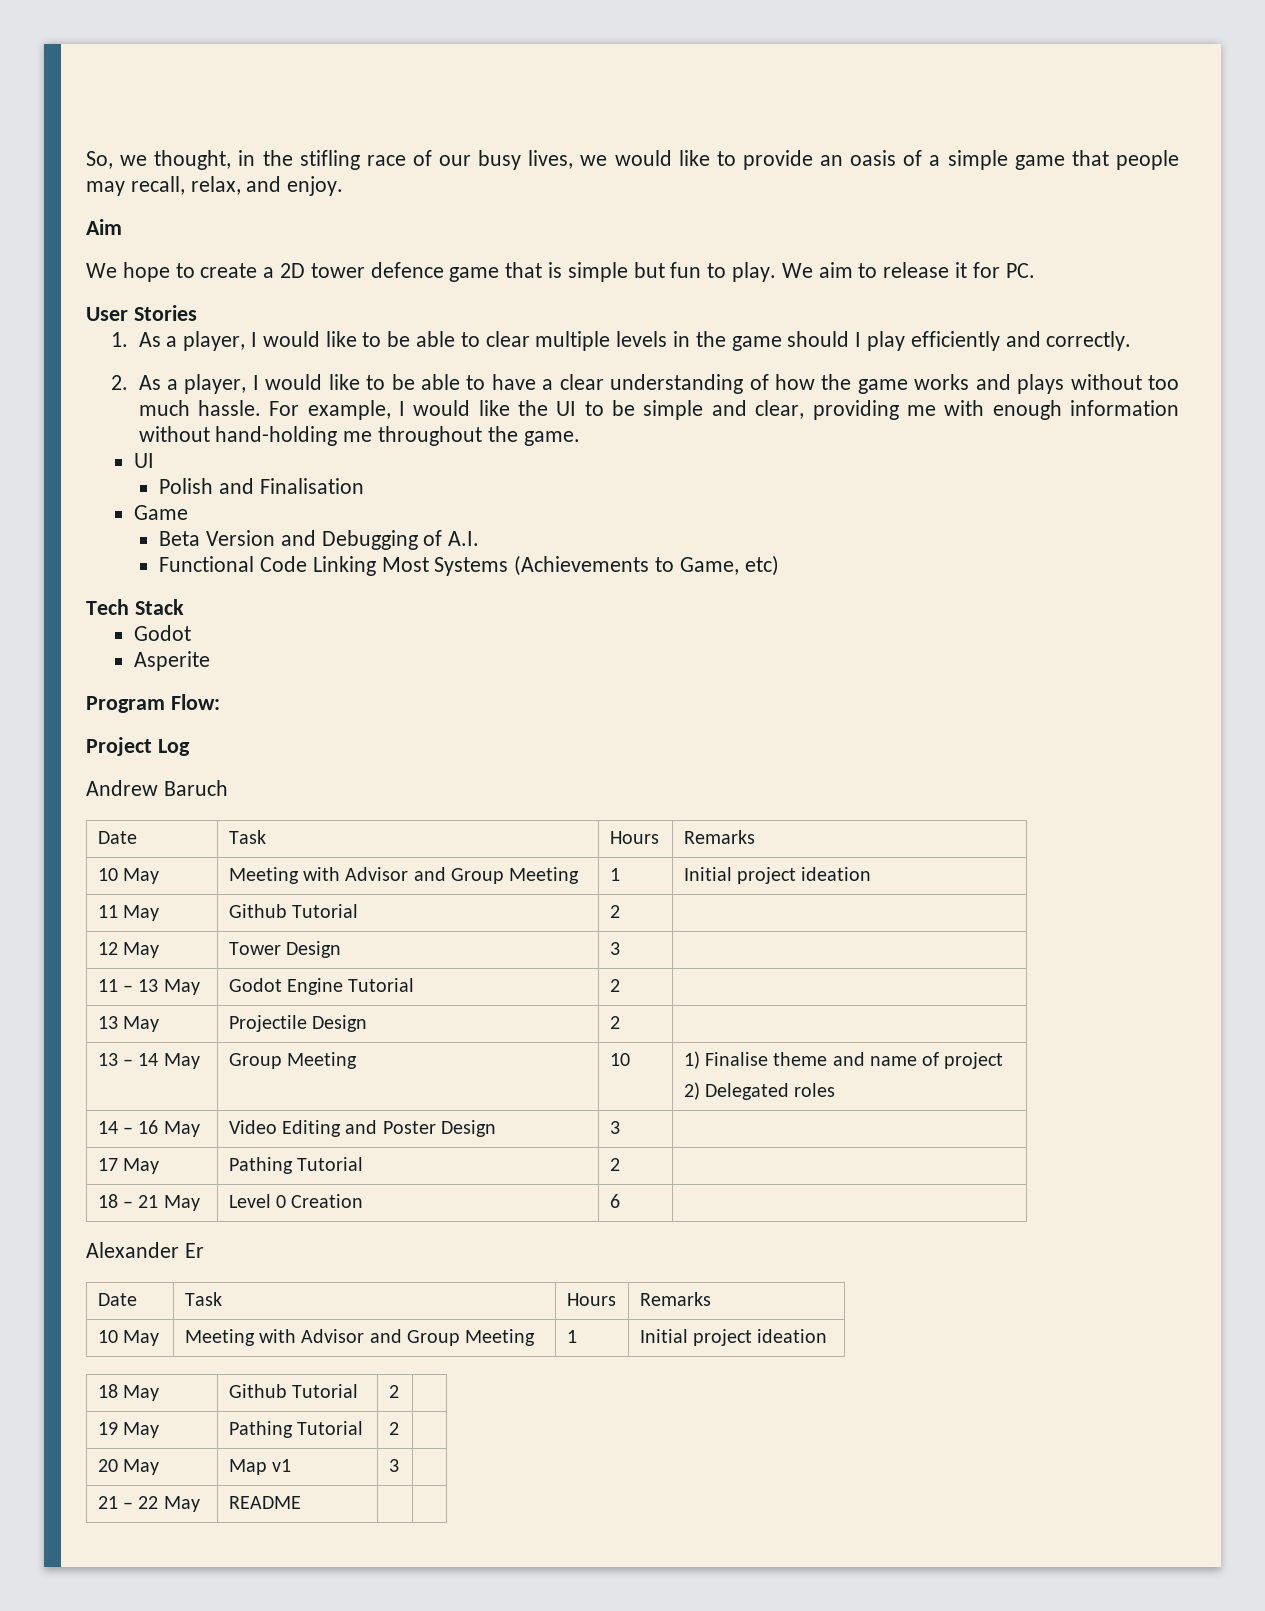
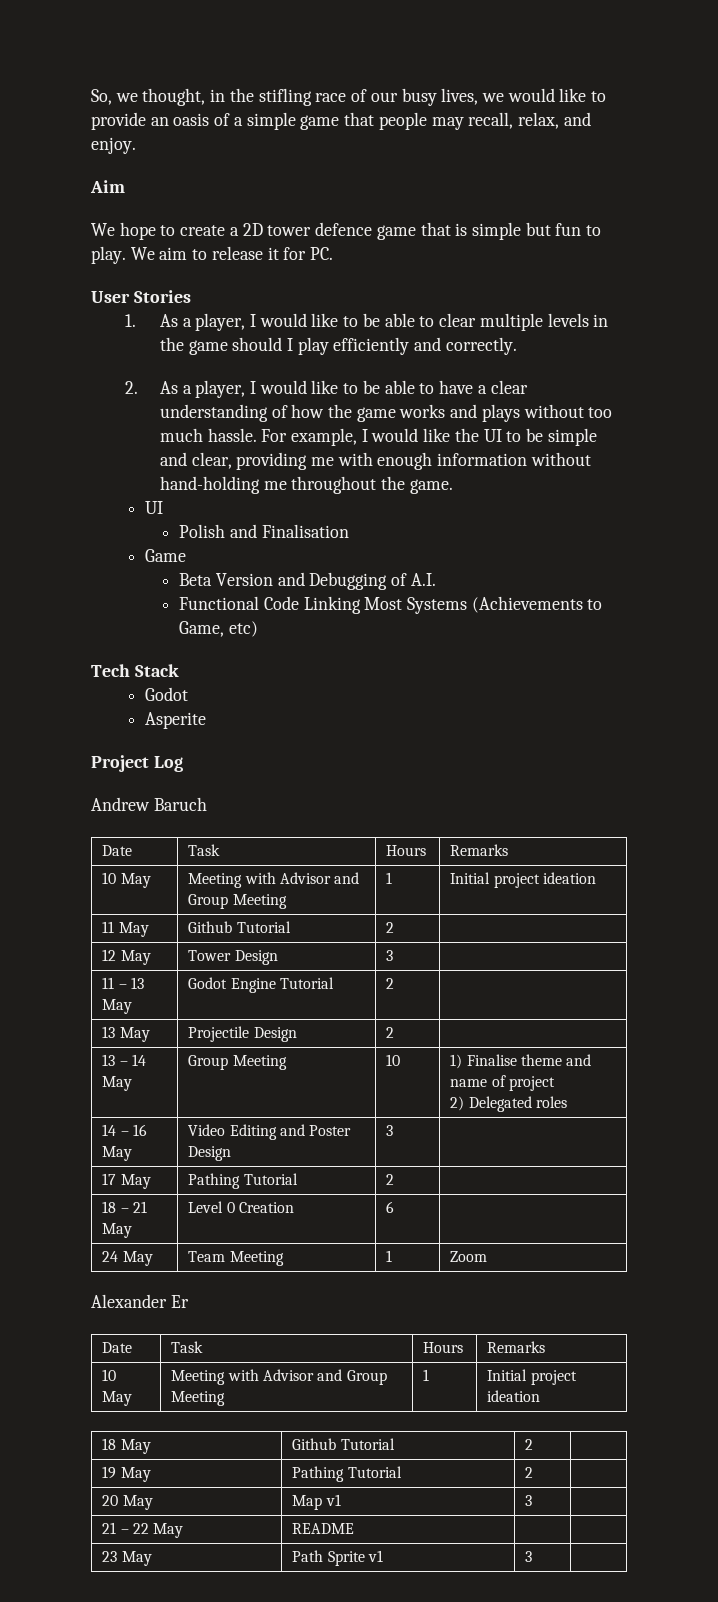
- Program Flow:
+ 24 May | Team Meeting | 1 | Zoom
+ 23 May | Path Sprite v1 | 3 |

